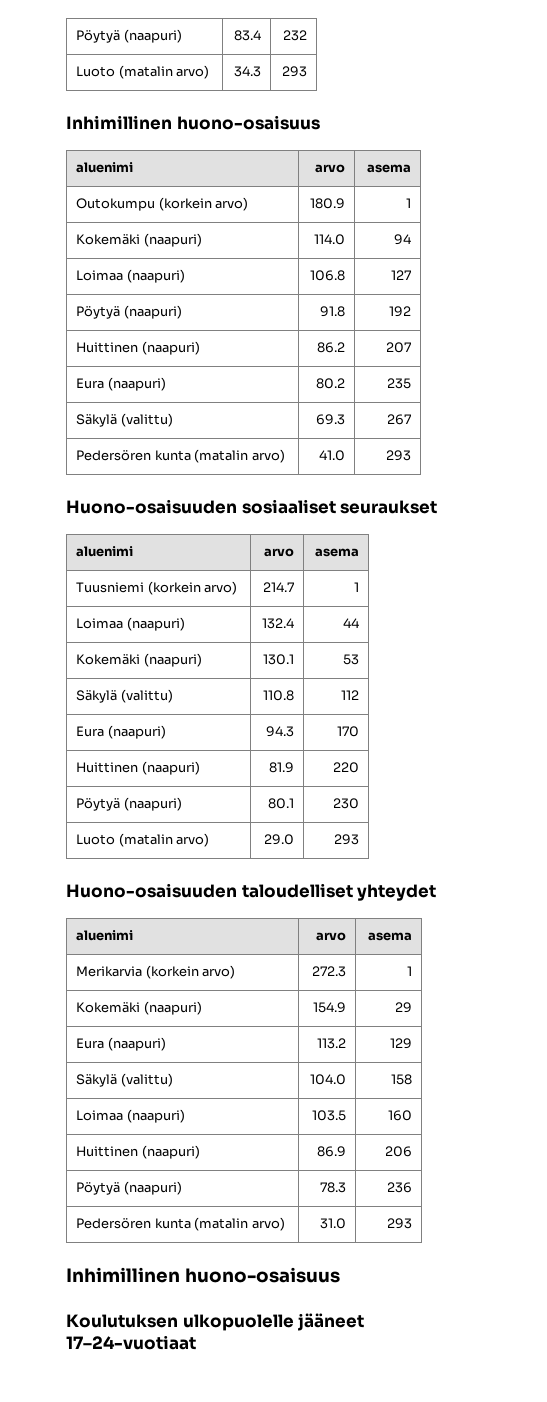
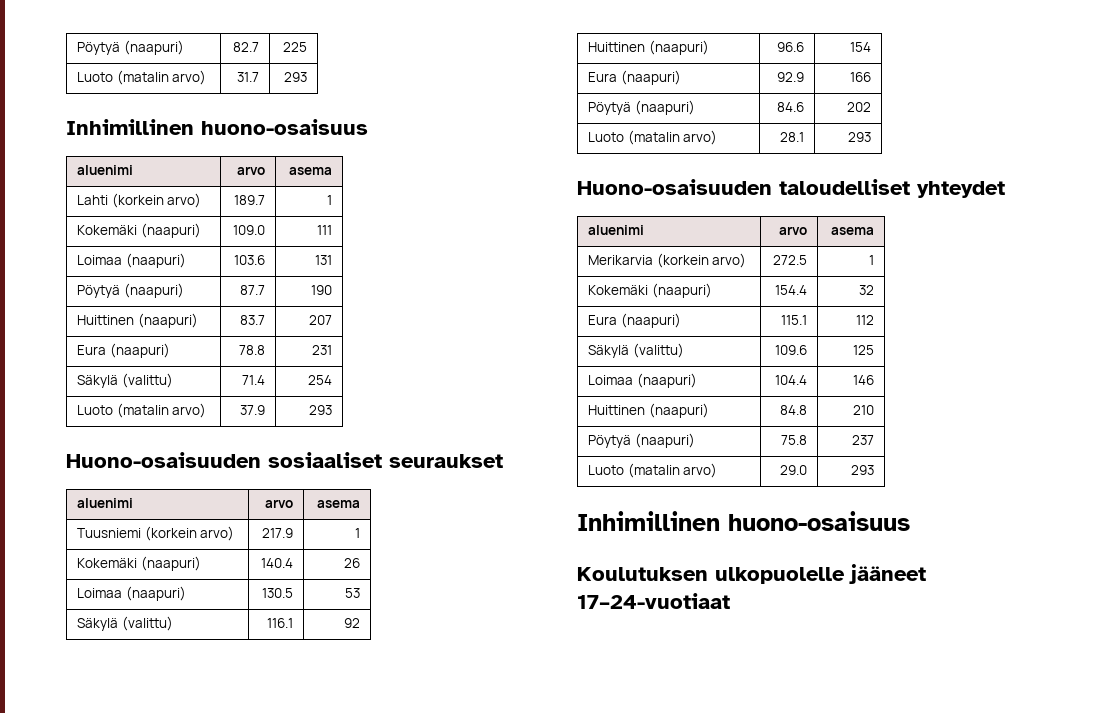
- Pöytyä (naapuri) | 83.4 | 232
- Luoto (matalin arvo) | 34.3 | 293
+ Pöytyä (naapuri) | 82.7 | 225
+ Luoto (matalin arvo) | 31.7 | 293
- Outokumpu (korkein arvo) | 180.9 | 1
- Kokemäki (naapuri) | 114.0 | 94
- Loimaa (naapuri) | 106.8 | 127
- Pöytyä (naapuri) | 91.8 | 192
- Huittinen (naapuri) | 86.2 | 207
+ Lahti (korkein arvo) | 189.7 | 1
+ Kokemäki (naapuri) | 109.0 | 111
+ Loimaa (naapuri) | 103.6 | 131
+ Pöytyä (naapuri) | 87.7 | 190
+ Huittinen (naapuri) | 83.7 | 207
- Eura (naapuri) | 80.2 | 235
- Säkylä (valittu) | 69.3 | 267
- Pedersören kunta (matalin arvo) | 41.0 | 293
+ Eura (naapuri) | 78.8 | 231
+ Säkylä (valittu) | 71.4 | 254
+ Luoto (matalin arvo) | 37.9 | 293
- Tuusniemi (korkein arvo) | 214.7 | 1
- Loimaa (naapuri) | 132.4 | 44
- Kokemäki (naapuri) | 130.1 | 53
- Säkylä (valittu) | 110.8 | 112
- Eura (naapuri) | 94.3 | 170
- Huittinen (naapuri) | 81.9 | 220
- Pöytyä (naapuri) | 80.1 | 230
- Luoto (matalin arvo) | 29.0 | 293
+ Tuusniemi (korkein arvo) | 217.9 | 1
+ Kokemäki (naapuri) | 140.4 | 26
+ Loimaa (naapuri) | 130.5 | 53
+ Säkylä (valittu) | 116.1 | 92
+ Huittinen (naapuri) | 96.6 | 154
+ Eura (naapuri) | 92.9 | 166
+ Pöytyä (naapuri) | 84.6 | 202
+ Luoto (matalin arvo) | 28.1 | 293
- Merikarvia (korkein arvo) | 272.3 | 1
- Kokemäki (naapuri) | 154.9 | 29
- Eura (naapuri) | 113.2 | 129
- Säkylä (valittu) | 104.0 | 158
- Loimaa (naapuri) | 103.5 | 160
- Huittinen (naapuri) | 86.9 | 206
- Pöytyä (naapuri) | 78.3 | 236
- Pedersören kunta (matalin arvo) | 31.0 | 293
+ Merikarvia (korkein arvo) | 272.5 | 1
+ Kokemäki (naapuri) | 154.4 | 32
+ Eura (naapuri) | 115.1 | 112
+ Säkylä (valittu) | 109.6 | 125
+ Loimaa (naapuri) | 104.4 | 146
+ Huittinen (naapuri) | 84.8 | 210
+ Pöytyä (naapuri) | 75.8 | 237
+ Luoto (matalin arvo) | 29.0 | 293

